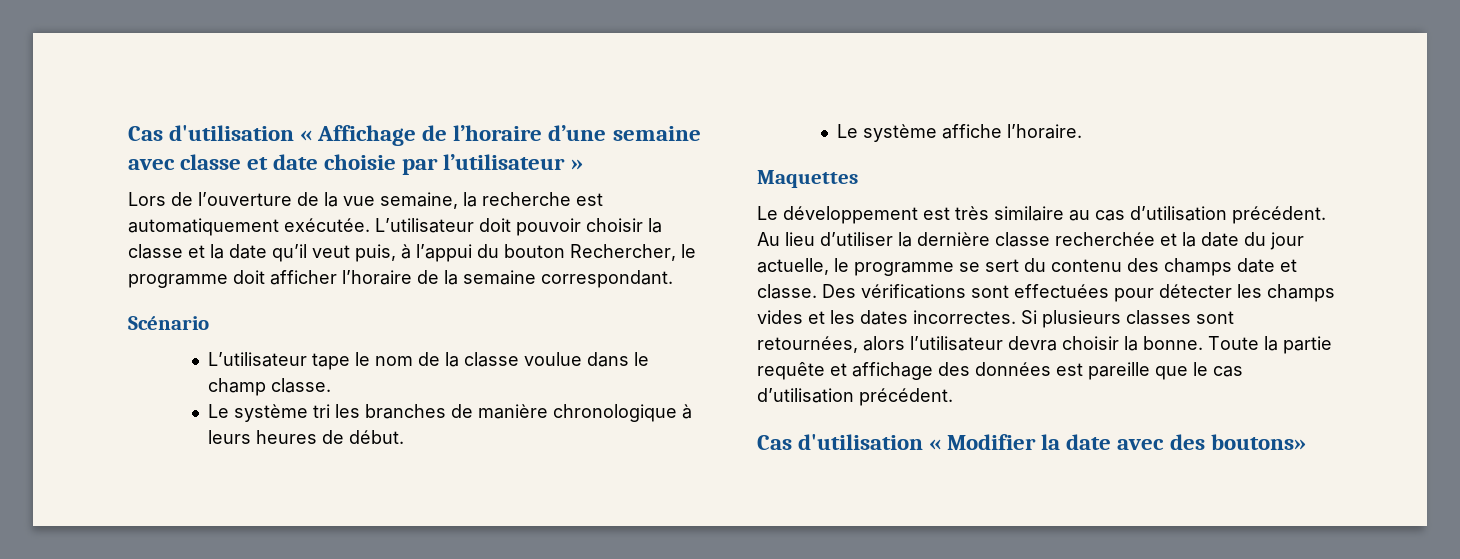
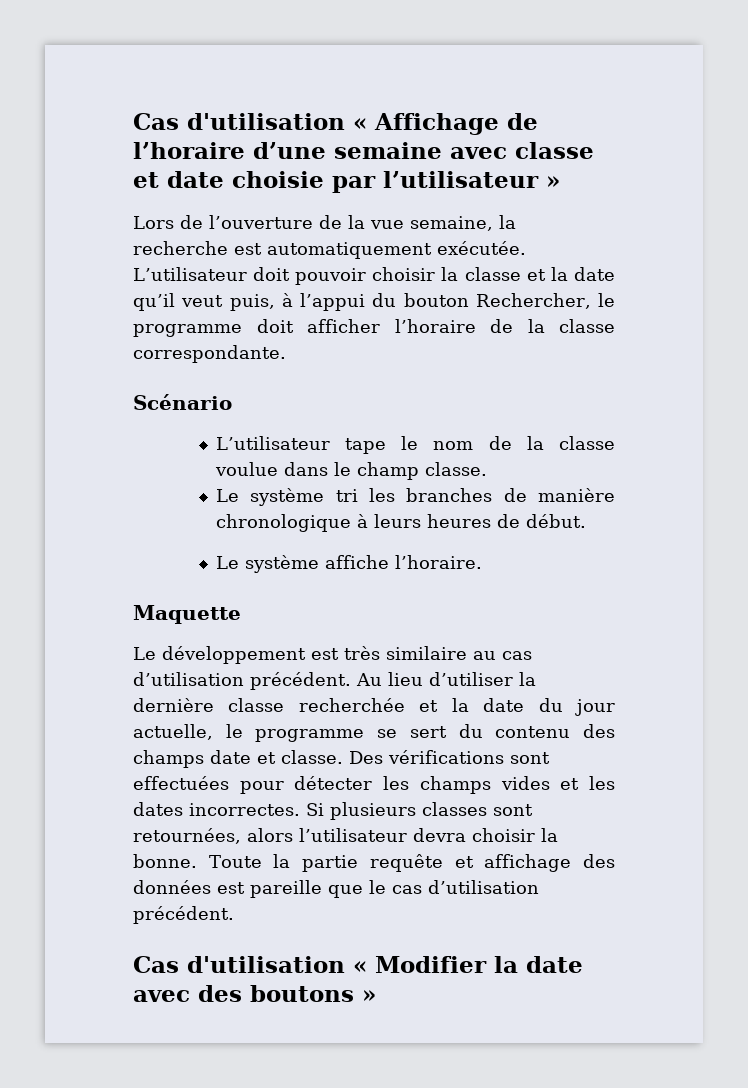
- L’utilisateur doit pouvoir choisir la classe et la date qu’il veut puis, à l’appui du bouton Rechercher, le programme doit afficher l’horaire de la semaine correspondant.
+ L’utilisateur doit pouvoir choisir la classe et la date qu’il veut puis, à l’appui du bouton Rechercher, le programme doit afficher l’horaire de la classe correspondante.
- Maquettes
+ Maquette
- Cas d'utilisation « Modifier la date avec des boutons»
+ Cas d'utilisation « Modifier la date avec des boutons »

